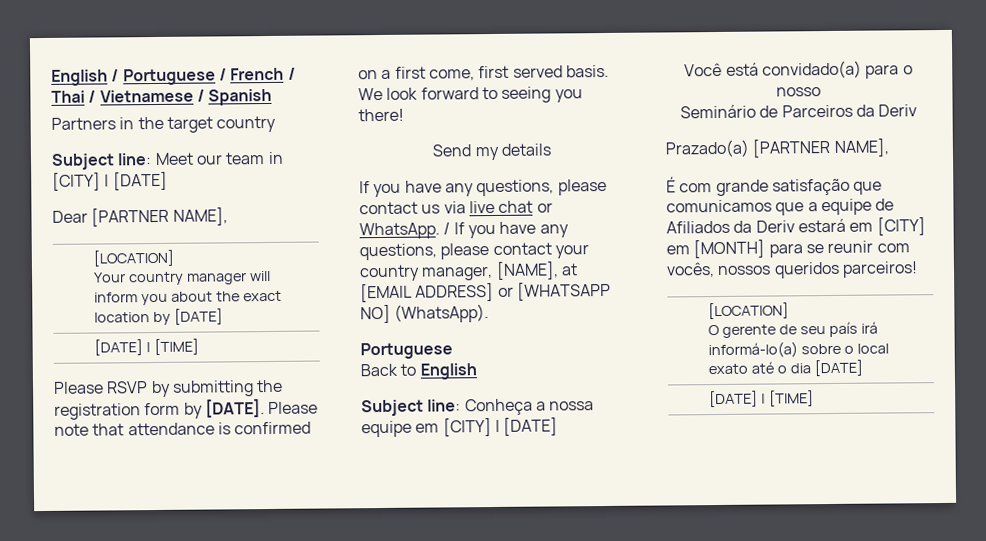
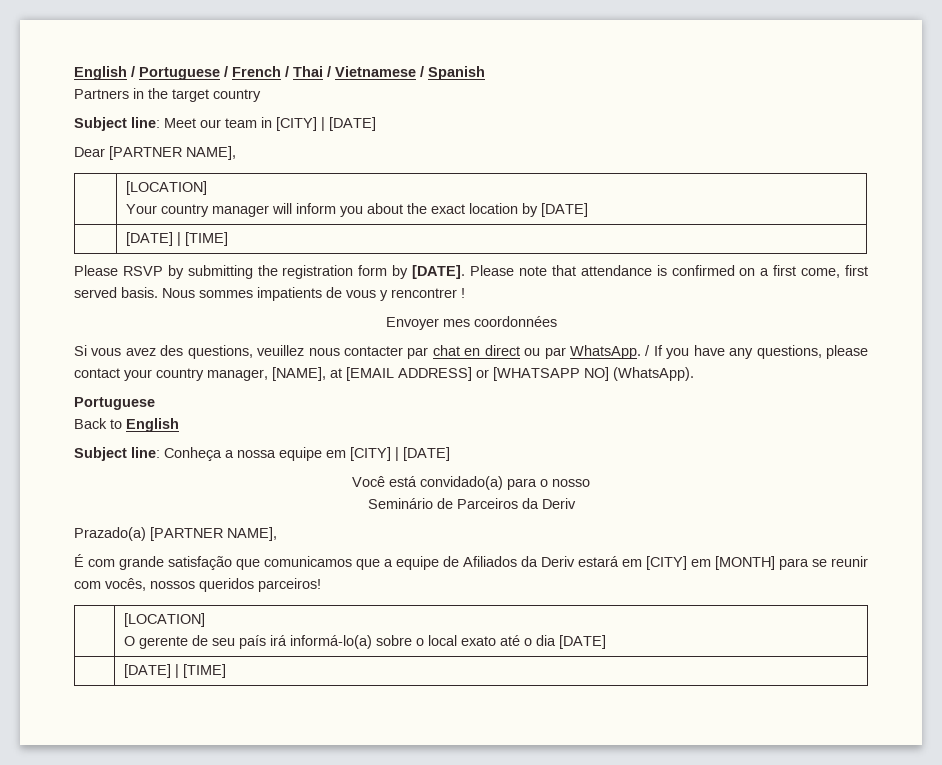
- We look forward to seeing you there!
- Send my details
- If you have any questions, please contact us via live chat or WhatsApp.
+ Nous sommes impatients de vous y rencontrer !
+ Envoyer mes coordonnées
+ Si vous avez des questions, veuillez nous contacter par chat en direct ou par WhatsApp.

